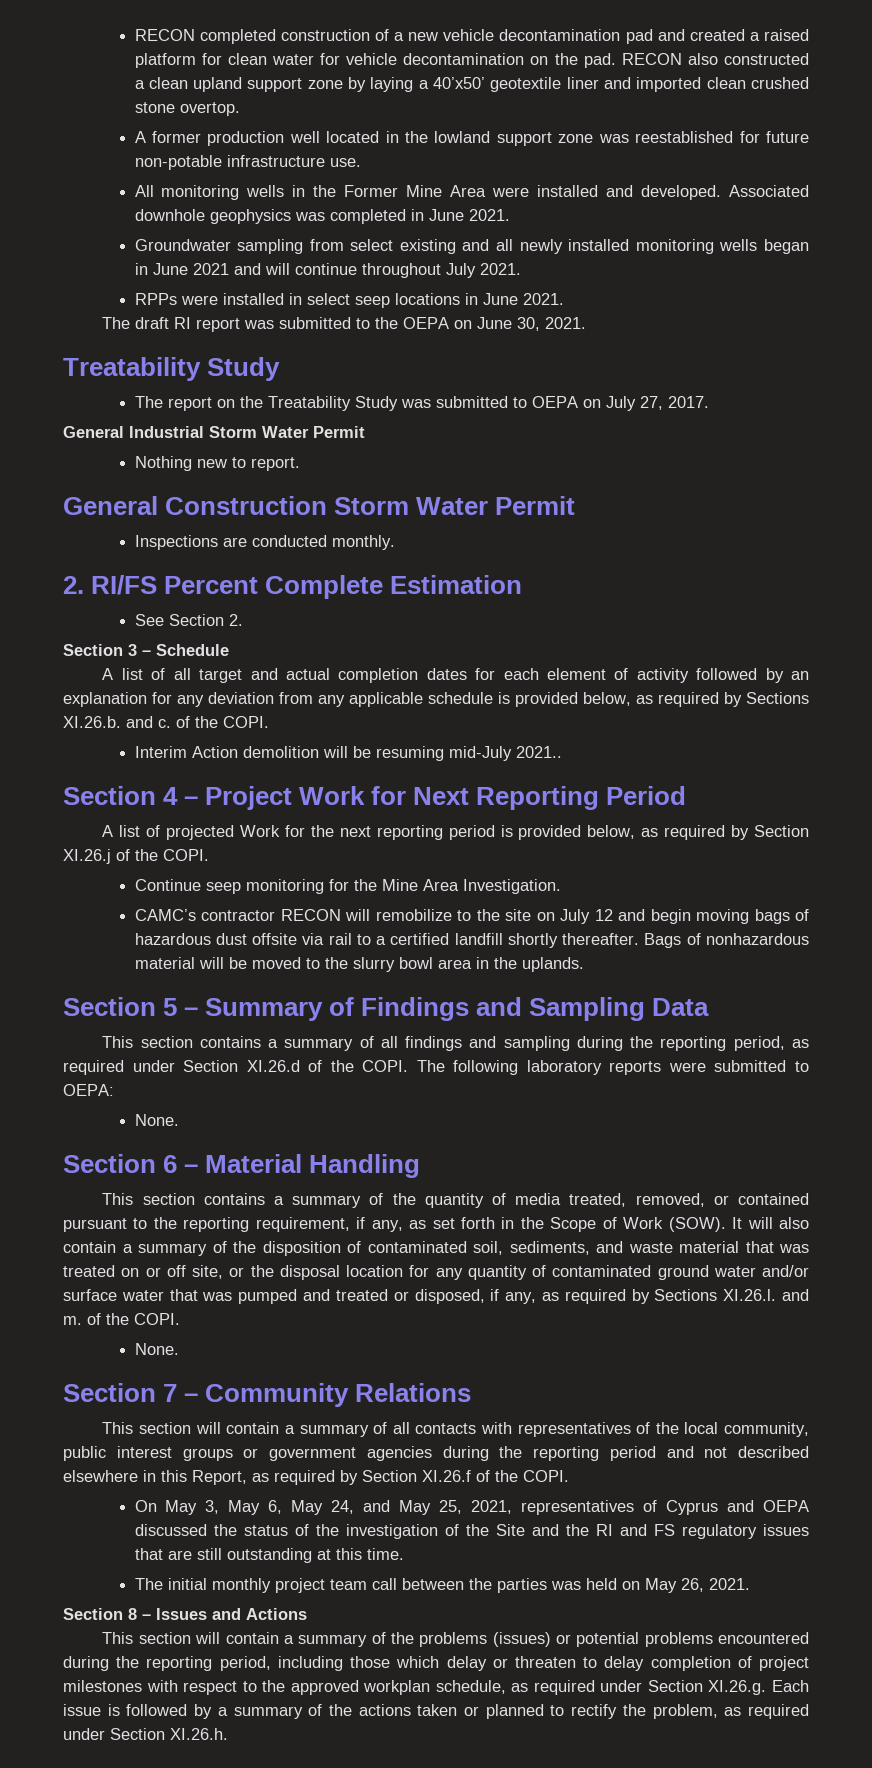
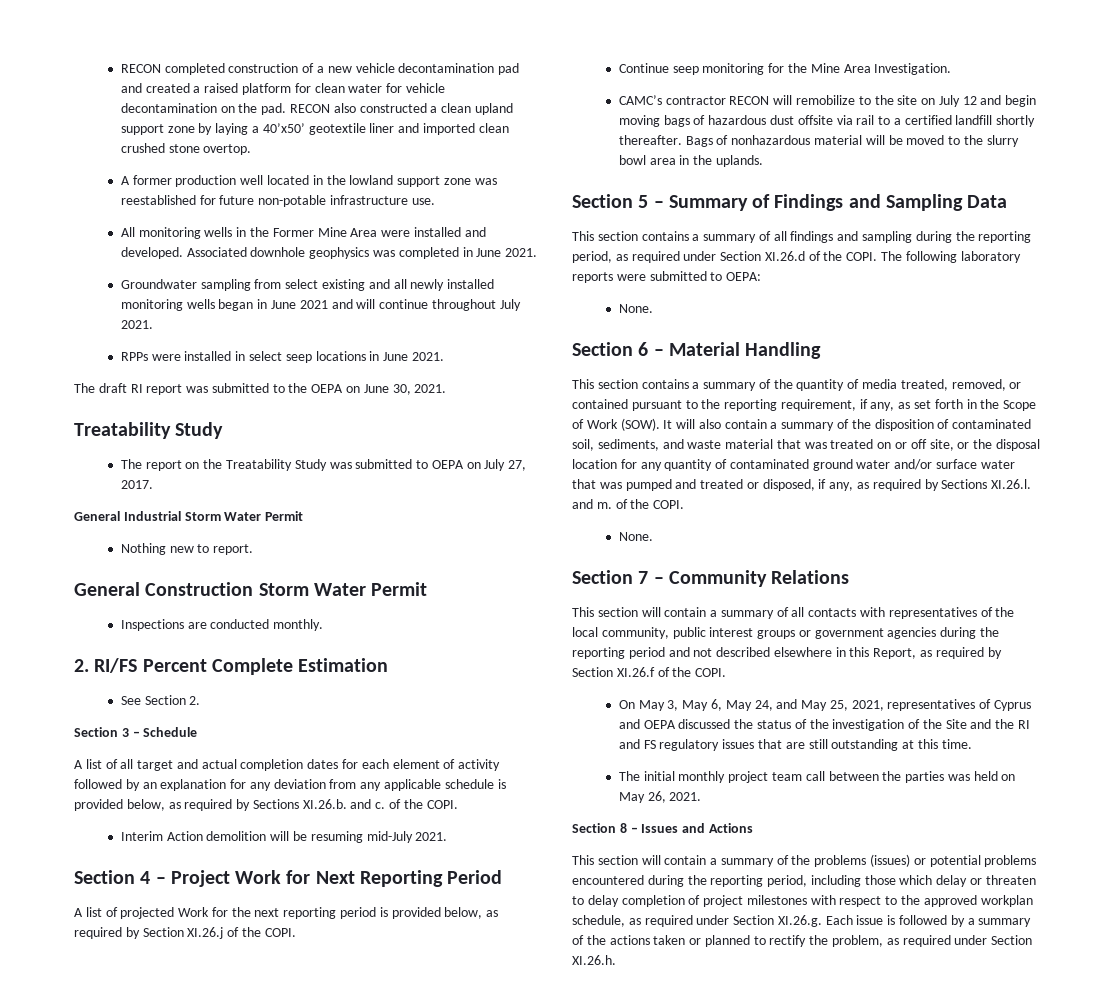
- Interim Action demolition will be resuming mid-July 2021..
+ Interim Action demolition will be resuming mid-July 2021.

